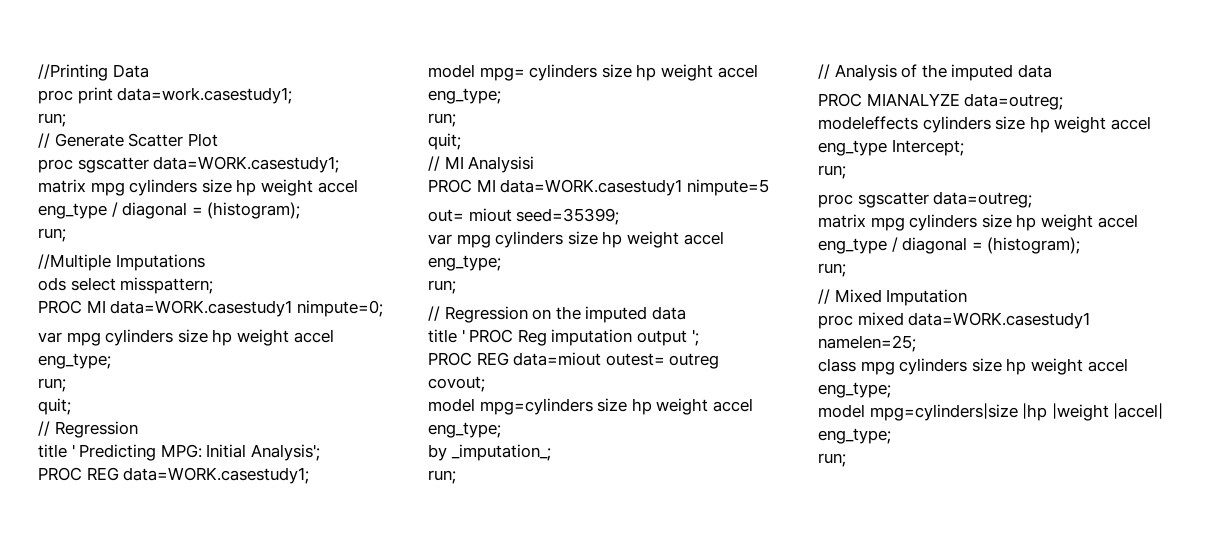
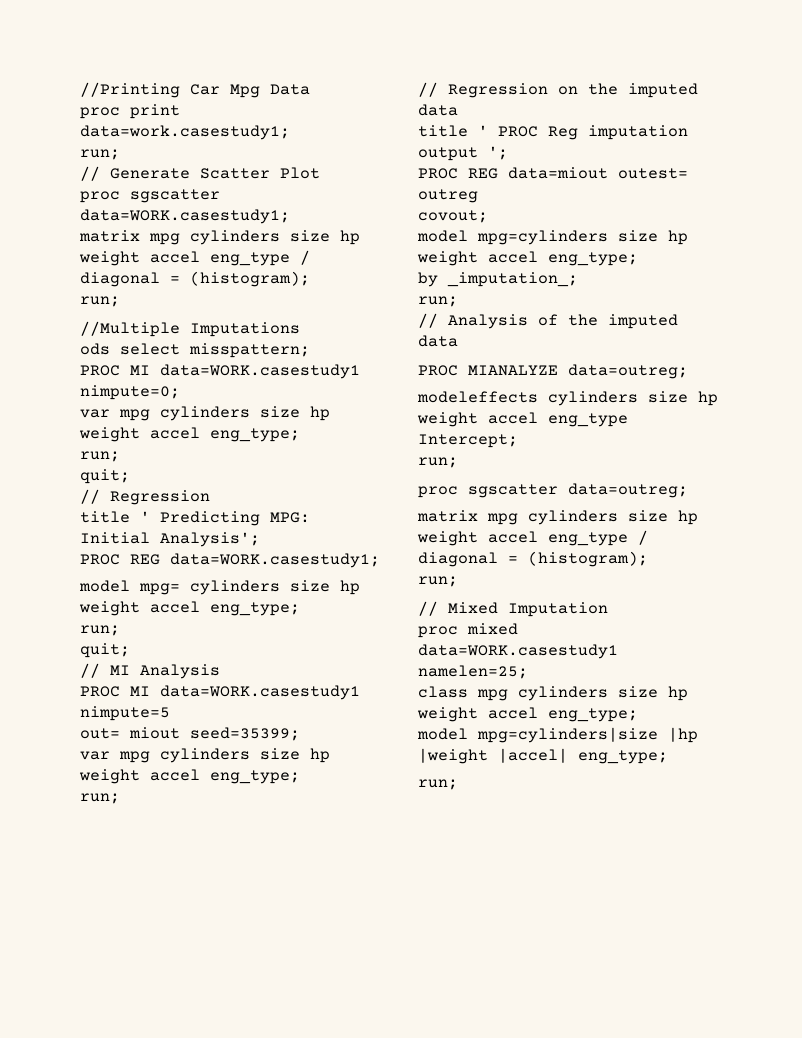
- //Printing Data
+ //Printing Car Mpg Data
- // MI Analysisi
+ // MI Analysis

